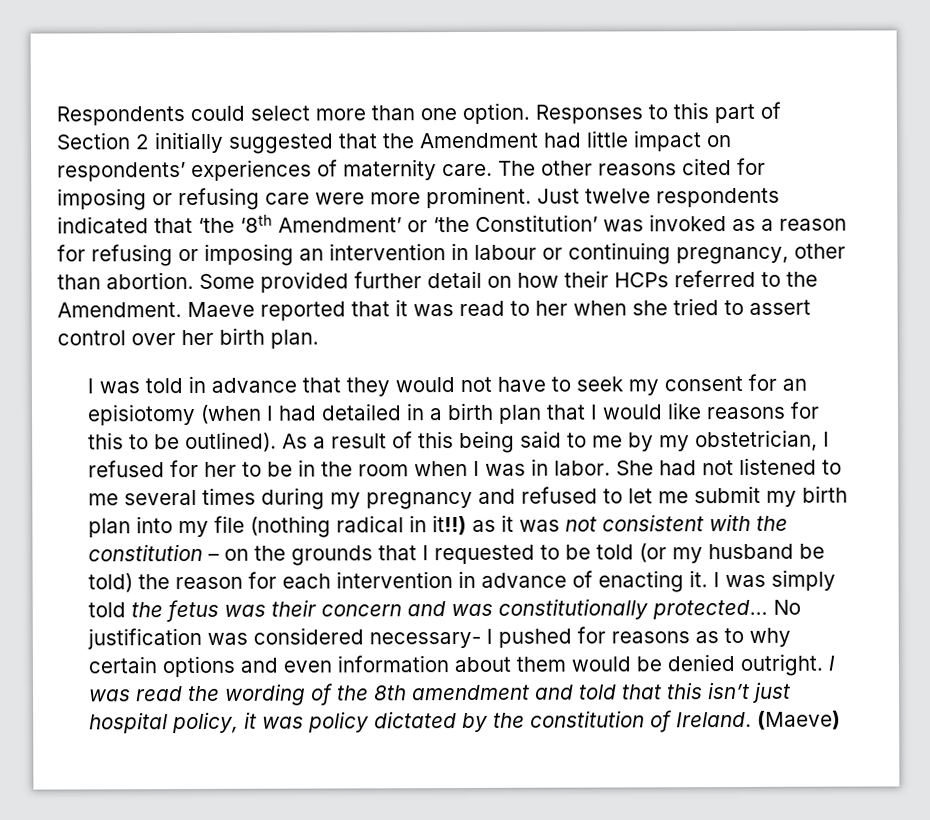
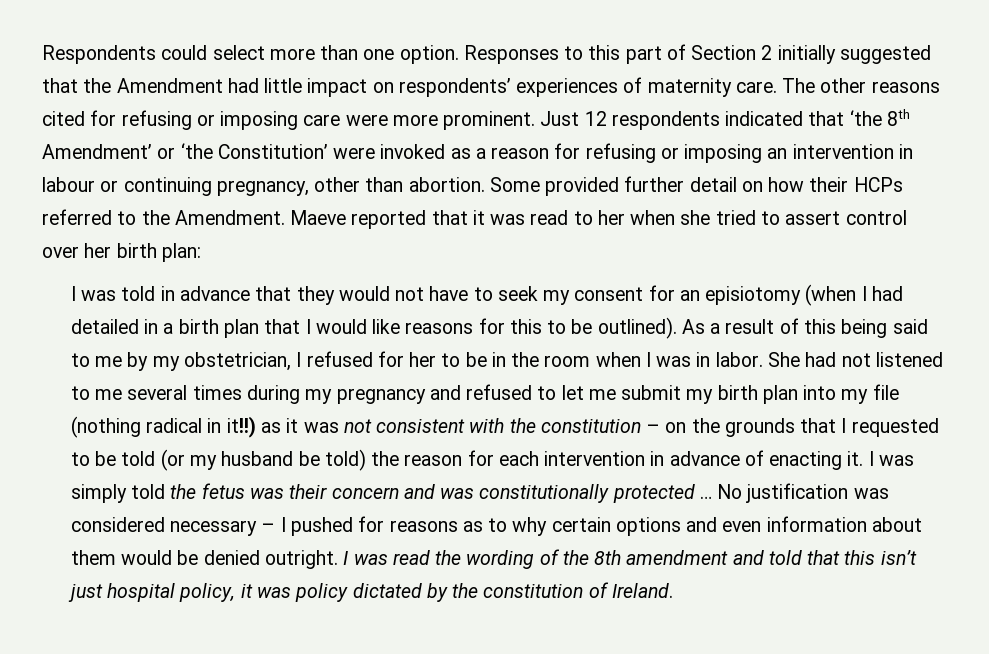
- The other reasons cited for imposing or refusing care were more prominent.
+ The other reasons cited for refusing or imposing care were more prominent.
- Just twelve respondents indicated that ‘the ‘8th Amendment’ or ‘the Constitution’ was invoked as a reason for refusing or imposing an intervention in labour or continuing pregnancy, other than abortion.
+ Just 12 respondents indicated that ‘the 8th Amendment’ or ‘the Constitution’ were invoked as a reason for refusing or imposing an intervention in labour or continuing pregnancy, other than abortion.
- Maeve reported that it was read to her when she tried to assert control over her birth plan.
+ Maeve reported that it was read to her when she tried to assert control over her birth plan:
- I was simply told the fetus was their concern and was constitutionally protected…
+ I was simply told the fetus was their concern and was constitutionally protected …
- No justification was considered necessary- I pushed for reasons as to why certain options and even information about them would be denied outright.
+ No justification was considered necessary – I pushed for reasons as to why certain options and even information about them would be denied outright.
- (Maeve)

